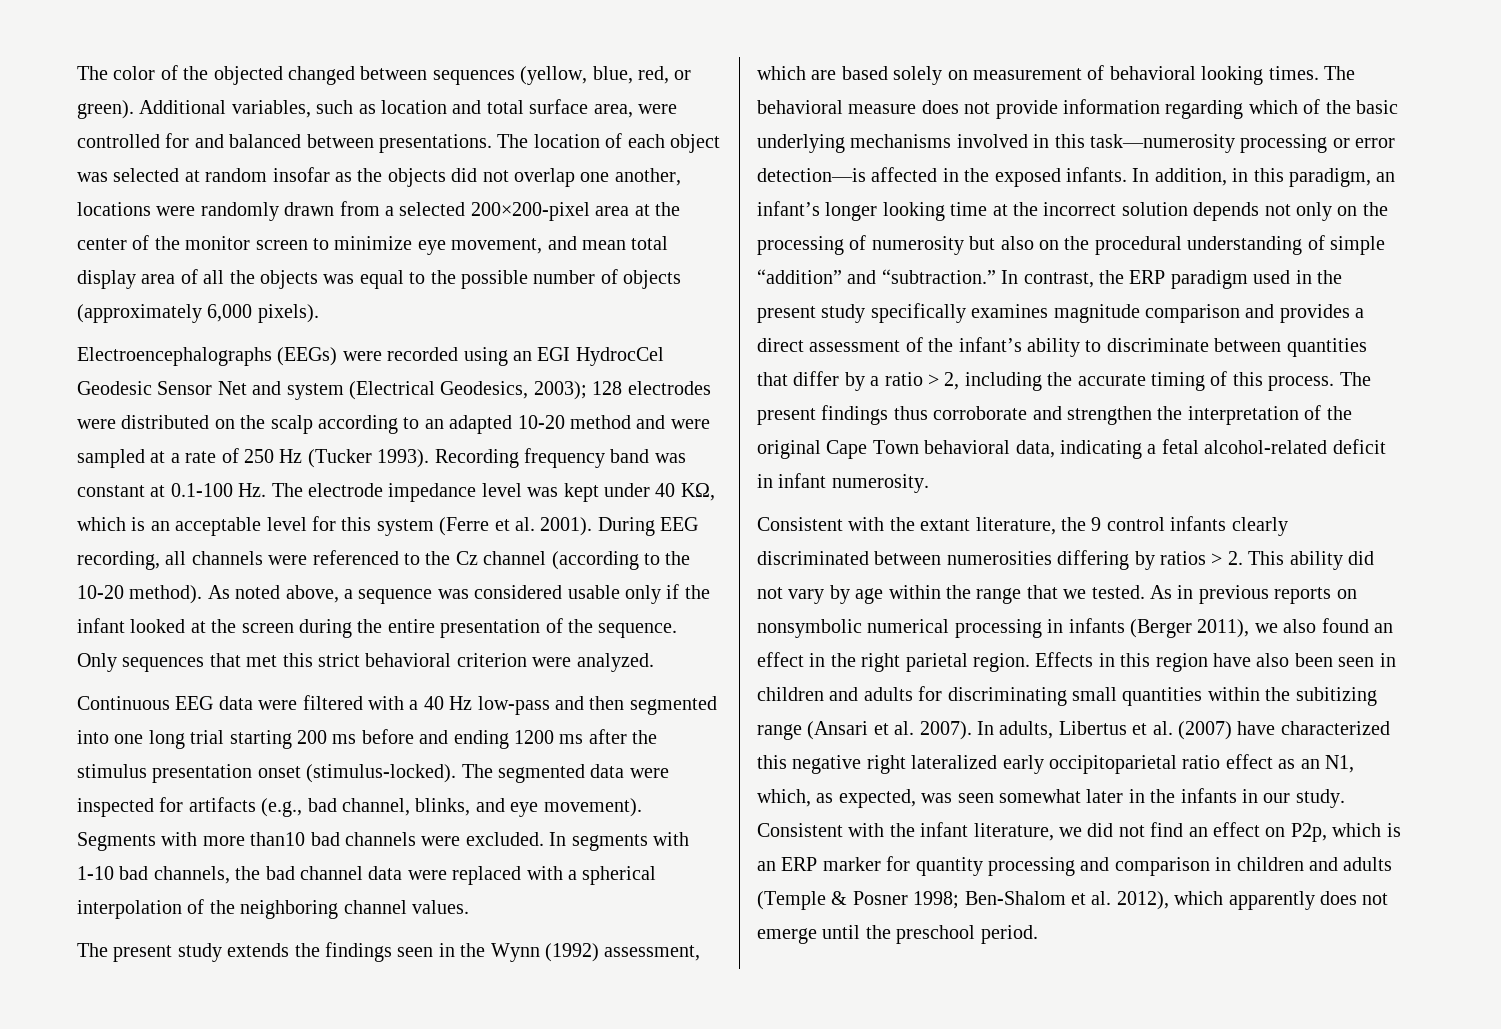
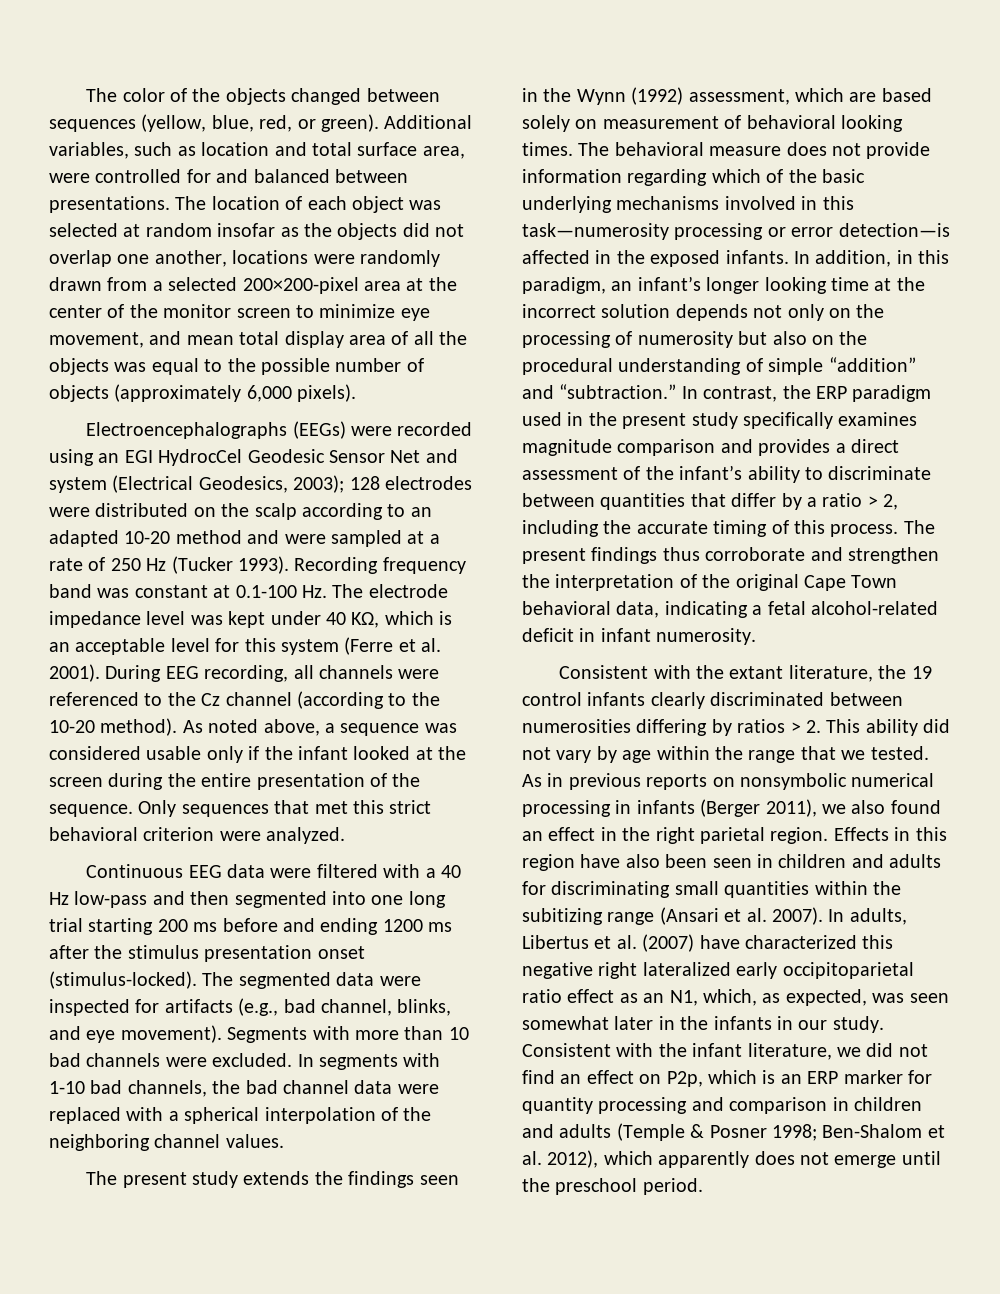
- The color of the objected changed between sequences (yellow, blue, red, or green).
+ The color of the objects changed between sequences (yellow, blue, red, or green).
- Segments with more than10 bad channels were excluded.
+ Segments with more than 10 bad channels were excluded.
- Consistent with the extant literature, the 9 control infants clearly discriminated between numerosities differing by ratios > 2. This ability did not vary by age within the range that we tested.
+ Consistent with the extant literature, the 19 control infants clearly discriminated between numerosities differing by ratios > 2. This ability did not vary by age within the range that we tested.

